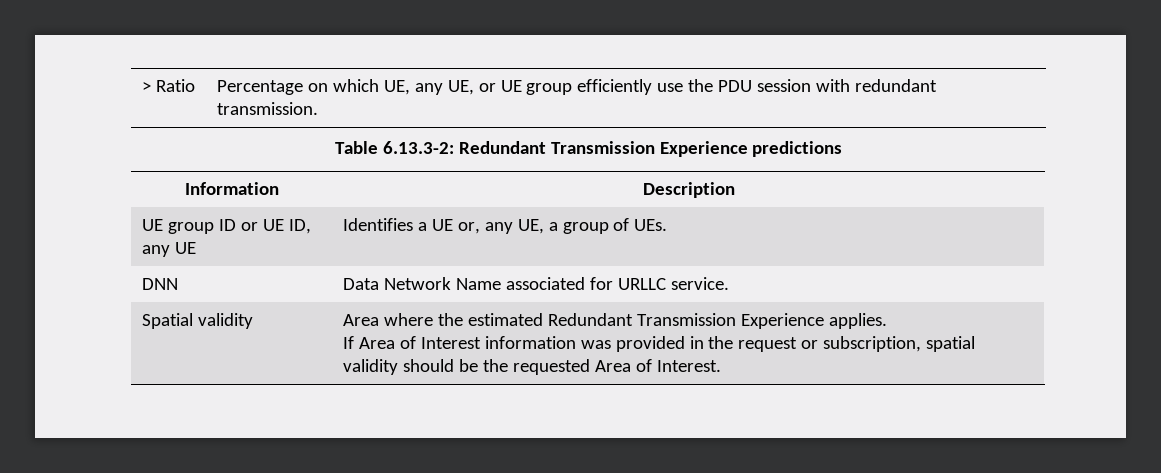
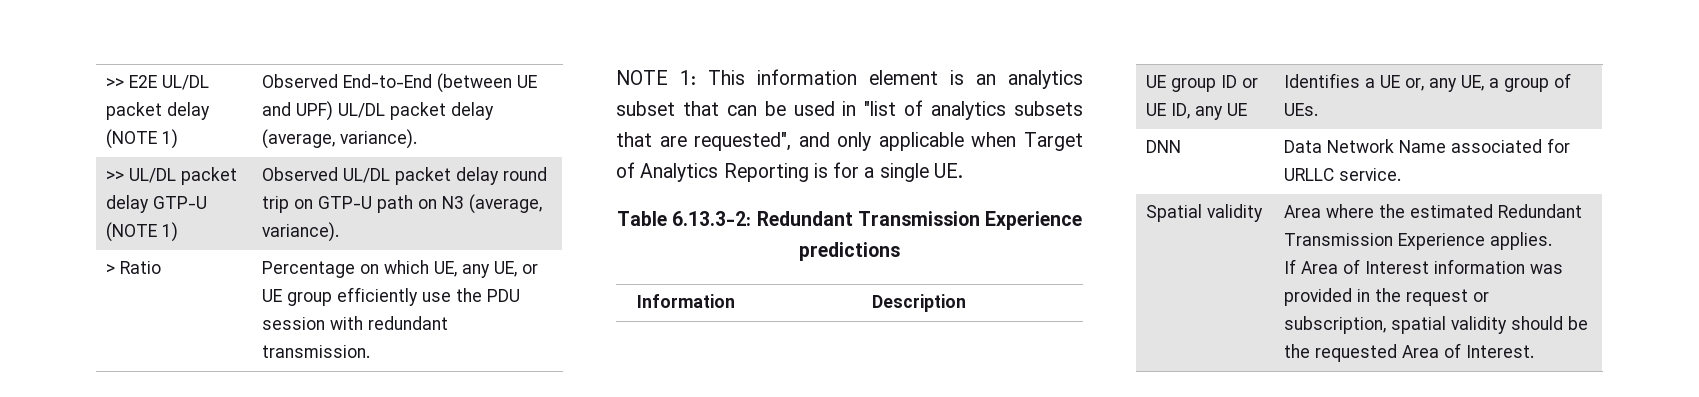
+ >> E2E UL/DL packet delay (NOTE 1) | Observed End-to-End (between UE and UPF) UL/DL packet delay (average, variance).
+ >> UL/DL packet delay GTP-U (NOTE 1) | Observed UL/DL packet delay round trip on GTP-U path on N3 (average, variance).
+ NOTE 1: This information element is an analytics subset that can be used in "list of analytics subsets that are requested", and only applicable when Target of Analytics Reporting is for a single UE.

